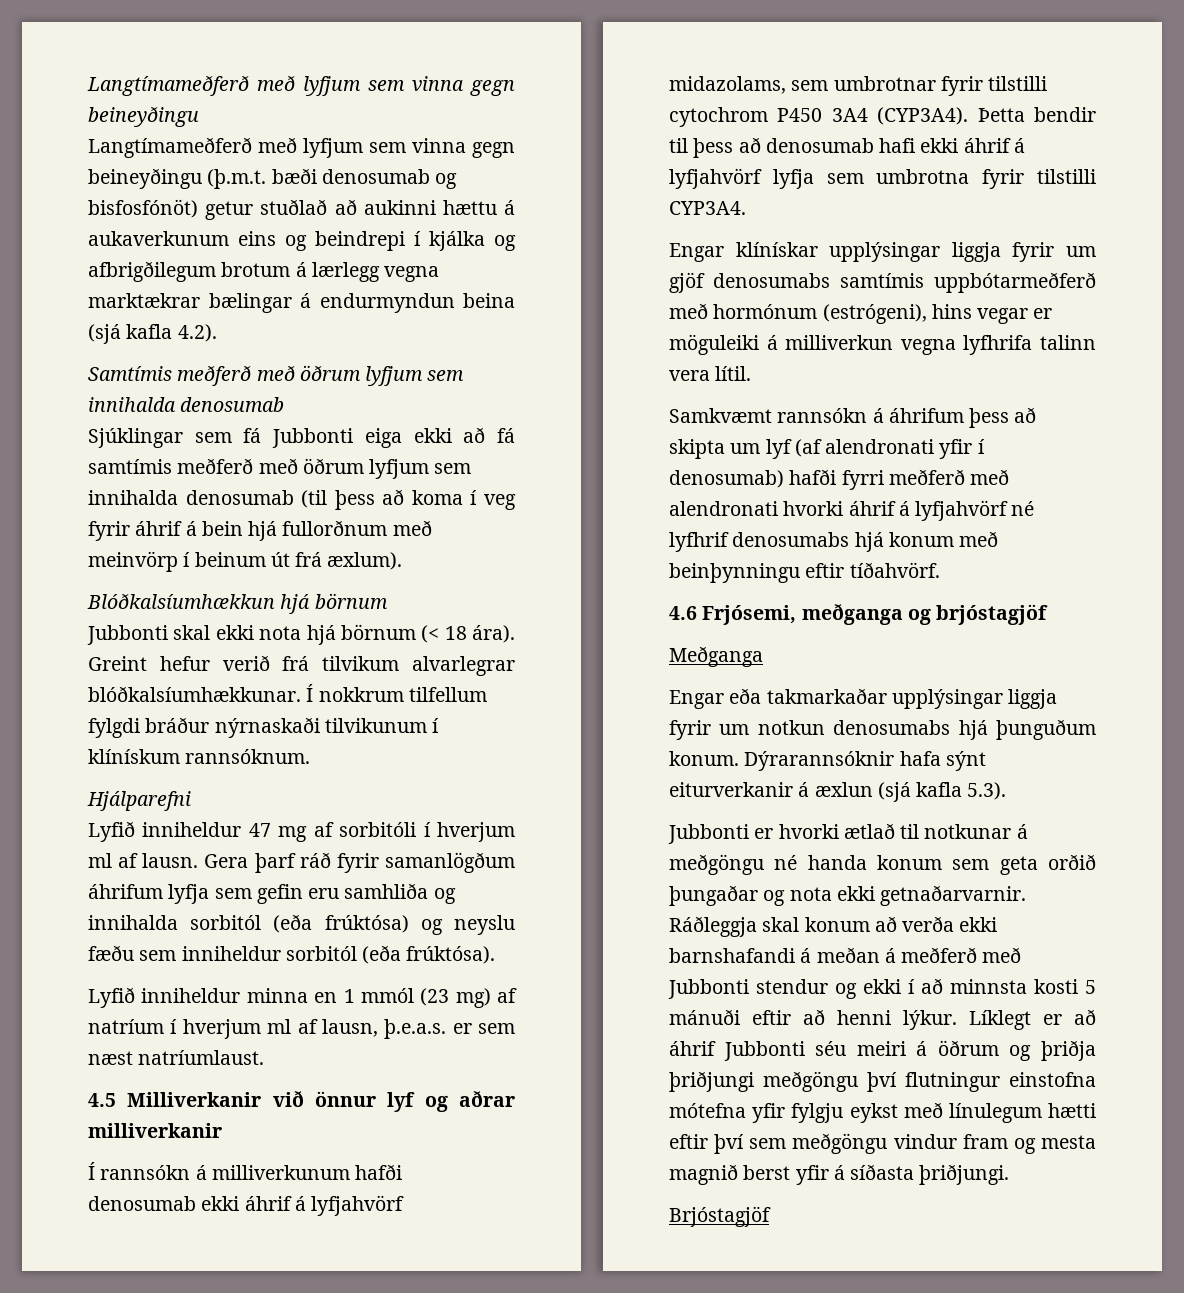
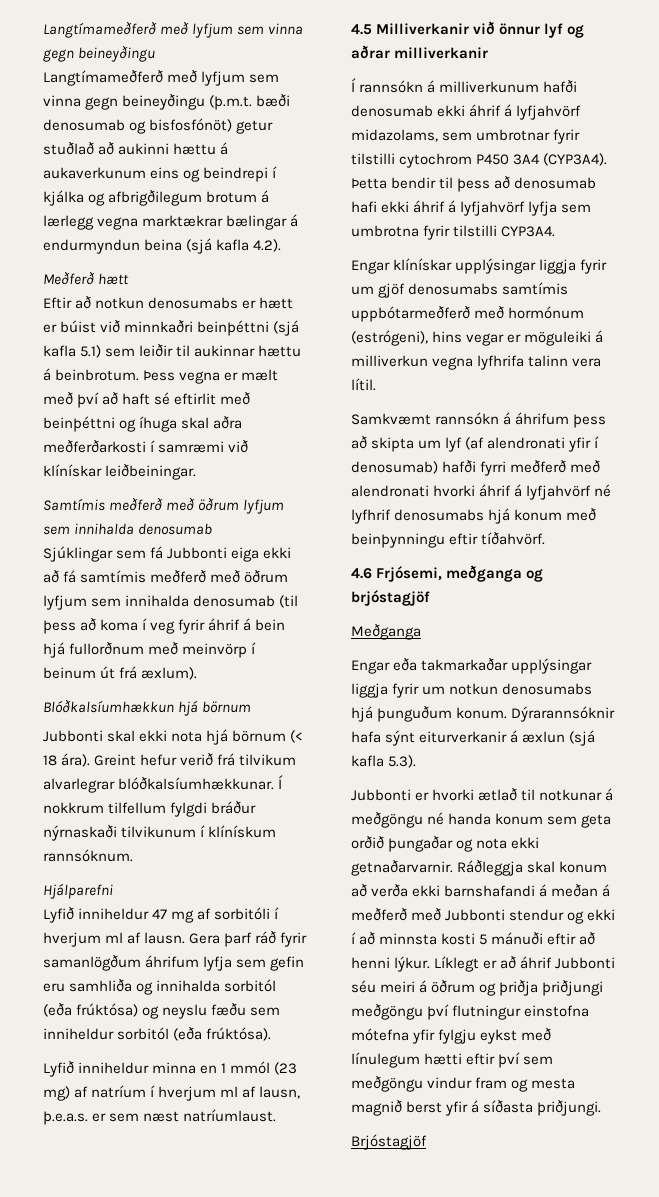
+ Meðferð hætt
+ Eftir að notkun denosumabs er hætt er búist við minnkaðri beinþéttni (sjá kafla 5.1) sem leiðir til aukinnar hættu á beinbrotum. Þess vegna er mælt með því að haft sé eftirlit með beinþéttni og íhuga skal aðra meðferðarkosti í samræmi við klínískar leiðbeiningar.

